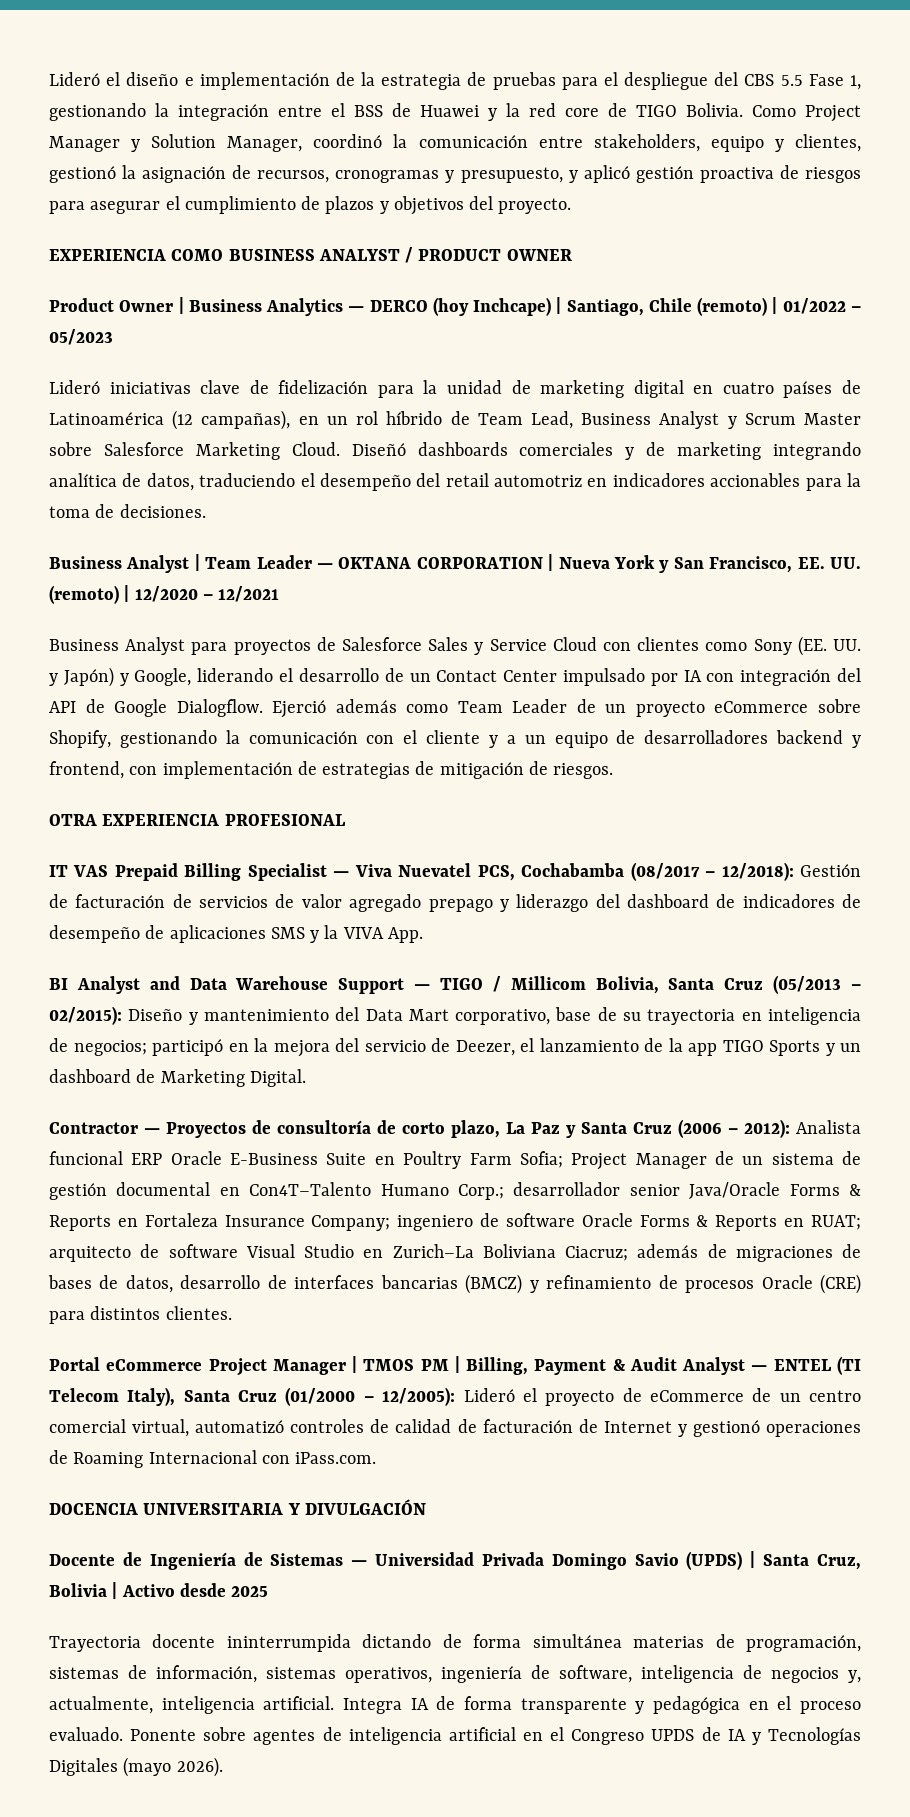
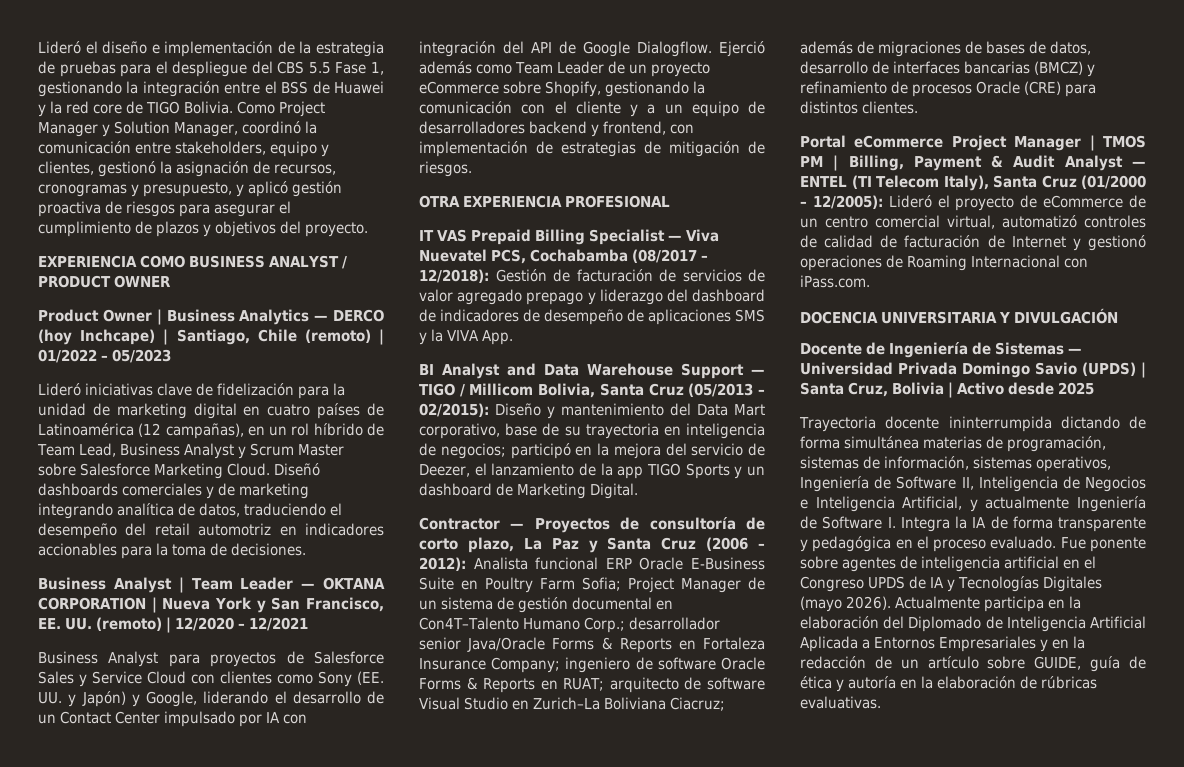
- Trayectoria docente ininterrumpida dictando de forma simultánea materias de programación, sistemas de información, sistemas operativos, ingeniería de software, inteligencia de negocios y, actualmente, inteligencia artificial. Integra IA de forma transparente y pedagógica en el proceso evaluado.
+ Trayectoria docente ininterrumpida dictando de forma simultánea materias de programación, sistemas de información, sistemas operativos, Ingeniería de Software II, Inteligencia de Negocios e Inteligencia Artificial, y actualmente Ingeniería de Software I. Integra la IA de forma transparente y pedagógica en el proceso evaluado.
- Ponente sobre agentes de inteligencia artificial en el Congreso UPDS de IA y Tecnologías Digitales (mayo 2026).
+ Fue ponente sobre agentes de inteligencia artificial en el Congreso UPDS de IA y Tecnologías Digitales (mayo 2026).
+ Actualmente participa en la elaboración del Diplomado de Inteligencia Artificial Aplicada a Entornos Empresariales y en la redacción de un artículo sobre GUIDE, guía de ética y autoría en la elaboración de rúbricas evaluativas.

